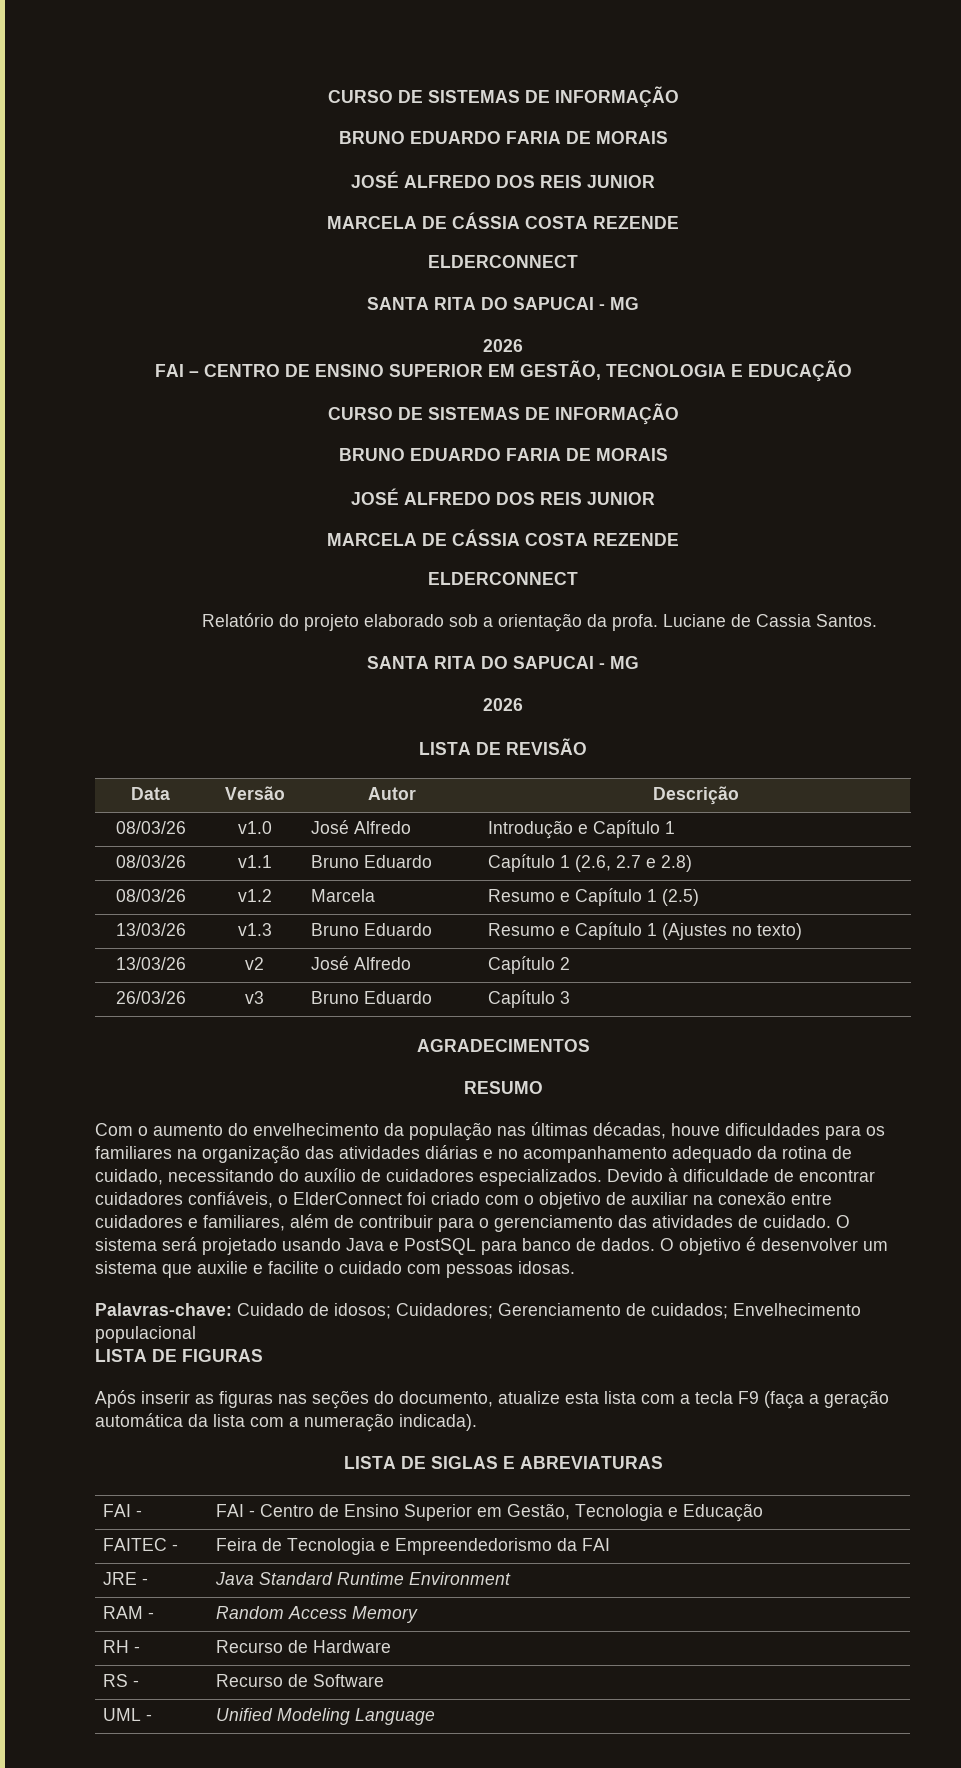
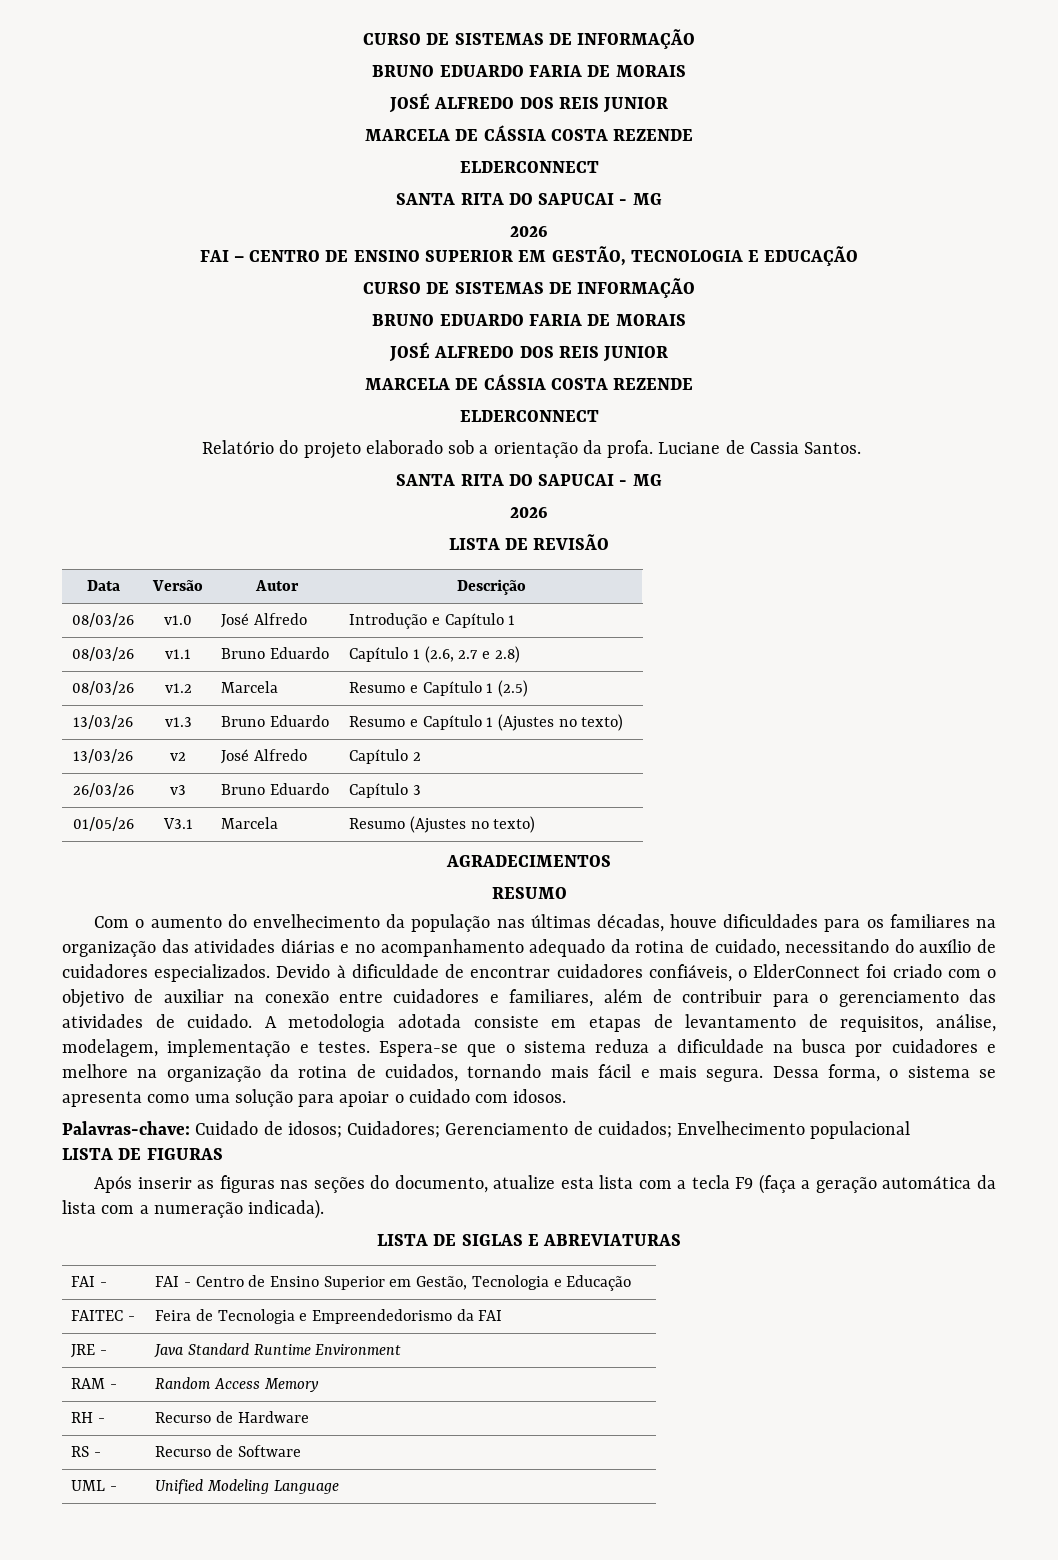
+ 01/05/26 | V3.1 | Marcela | Resumo (Ajustes no texto)
- O sistema será projetado usando Java e PostSQL para banco de dados. O objetivo é desenvolver um sistema que auxilie e facilite o cuidado com pessoas idosas.
+ A metodologia adotada consiste em etapas de levantamento de requisitos, análise, modelagem, implementação e testes. Espera-se que o sistema reduza a dificuldade na busca por cuidadores e melhore na organização da rotina de cuidados, tornando mais fácil e mais segura. Dessa forma, o sistema se apresenta como uma solução para apoiar o cuidado com idosos.

